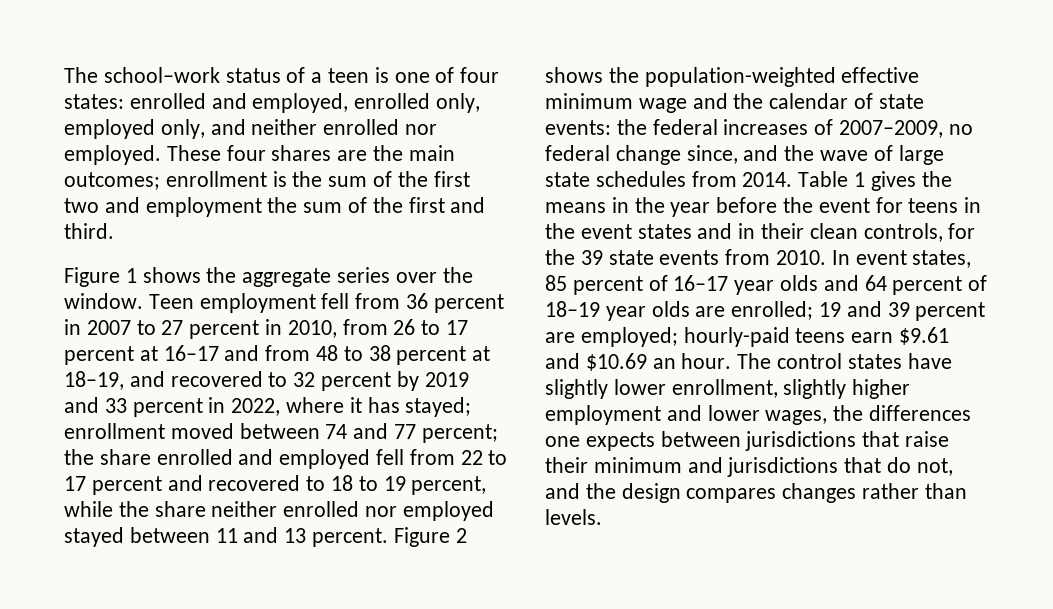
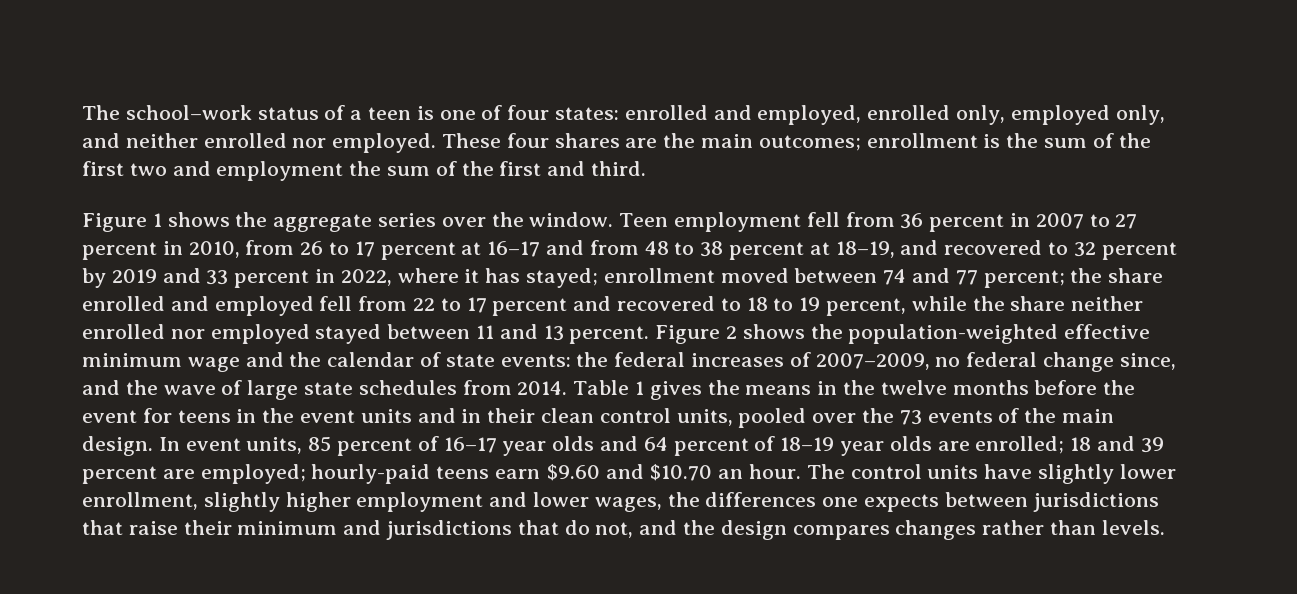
- Table 1 gives the means in the year before the event for teens in the event states and in their clean controls, for the 39 state events from 2010.
+ Table 1 gives the means in the twelve months before the event for teens in the event units and in their clean control units, pooled over the 73 events of the main design.
- In event states, 85 percent of 16–17 year olds and 64 percent of 18–19 year olds are enrolled; 19 and 39 percent are employed; hourly-paid teens earn $9.61 and $10.69 an hour.
+ In event units, 85 percent of 16–17 year olds and 64 percent of 18–19 year olds are enrolled; 18 and 39 percent are employed; hourly-paid teens earn $9.60 and $10.70 an hour.
- The control states have slightly lower enrollment, slightly higher employment and lower wages, the differences one expects between jurisdictions that raise their minimum and jurisdictions that do not, and the design compares changes rather than levels.
+ The control units have slightly lower enrollment, slightly higher employment and lower wages, the differences one expects between jurisdictions that raise their minimum and jurisdictions that do not, and the design compares changes rather than levels.

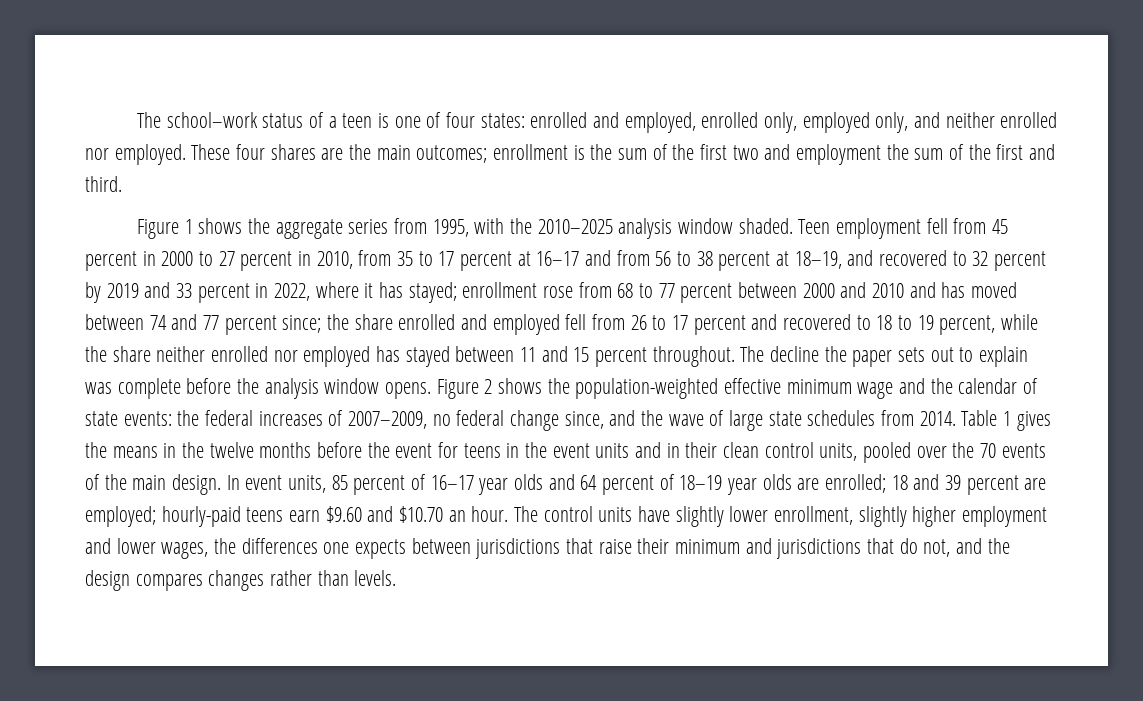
- Figure 1 shows the aggregate series over the window.
+ Figure 1 shows the aggregate series from 1995, with the 2010–2025 analysis window shaded.
- Teen employment fell from 36 percent in 2007 to 27 percent in 2010, from 26 to 17 percent at 16–17 and from 48 to 38 percent at 18–19, and recovered to 32 percent by 2019 and 33 percent in 2022, where it has stayed;
+ Teen employment fell from 45 percent in 2000 to 27 percent in 2010, from 35 to 17 percent at 16–17 and from 56 to 38 percent at 18–19, and recovered to 32 percent by 2019 and 33 percent in 2022, where it has stayed;
- enrollment moved between 74 and 77 percent;
+ enrollment rose from 68 to 77 percent between 2000 and 2010 and has moved between 74 and 77 percent since;
- the share enrolled and employed fell from 22 to 17 percent and recovered to 18 to 19 percent, while the share neither enrolled nor employed stayed between 11 and 13 percent.
+ the share enrolled and employed fell from 26 to 17 percent and recovered to 18 to 19 percent, while the share neither enrolled nor employed has stayed between 11 and 15 percent throughout. The decline the paper sets out to explain was complete before the analysis window opens.
- Table 1 gives the means in the twelve months before the event for teens in the event units and in their clean control units, pooled over the 73 events of the main design.
+ Table 1 gives the means in the twelve months before the event for teens in the event units and in their clean control units, pooled over the 70 events of the main design.

